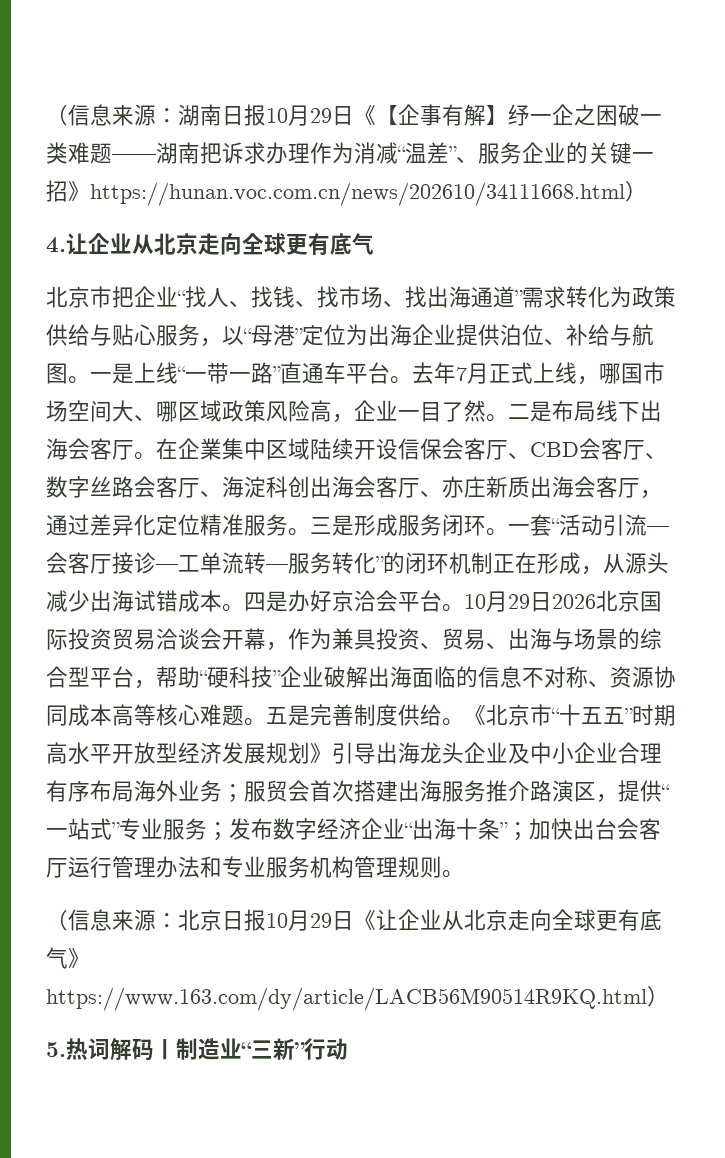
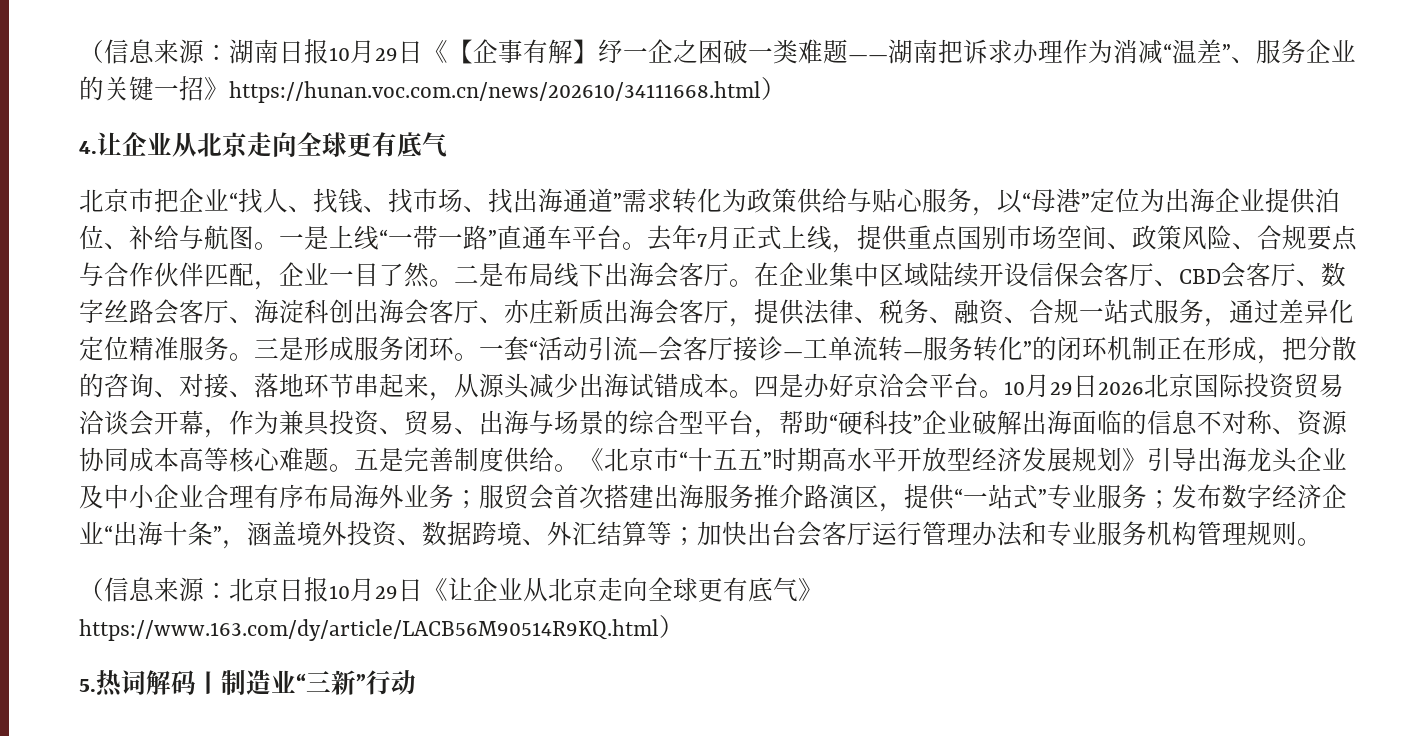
- 去年7月正式上线，哪国市场空间大、哪区域政策风险高，企业一目了然。
+ 去年7月正式上线，提供重点国别市场空间、政策风险、合规要点与合作伙伴匹配，企业一目了然。
- 在企業集中区域陆续开设信保会客厅、CBD会客厅、数字丝路会客厅、海淀科创出海会客厅、亦庄新质出海会客厅，通过差异化定位精准服务。
+ 在企业集中区域陆续开设信保会客厅、CBD会客厅、数字丝路会客厅、海淀科创出海会客厅、亦庄新质出海会客厅，提供法律、税务、融资、合规一站式服务，通过差异化定位精准服务。
- 一套“活动引流—会客厅接诊—工单流转—服务转化”的闭环机制正在形成，从源头减少出海试错成本。
+ 一套“活动引流—会客厅接诊—工单流转—服务转化”的闭环机制正在形成，把分散的咨询、对接、落地环节串起来，从源头减少出海试错成本。
- 发布数字经济企业“出海十条”；
+ 发布数字经济企业“出海十条”，涵盖境外投资、数据跨境、外汇结算等；

